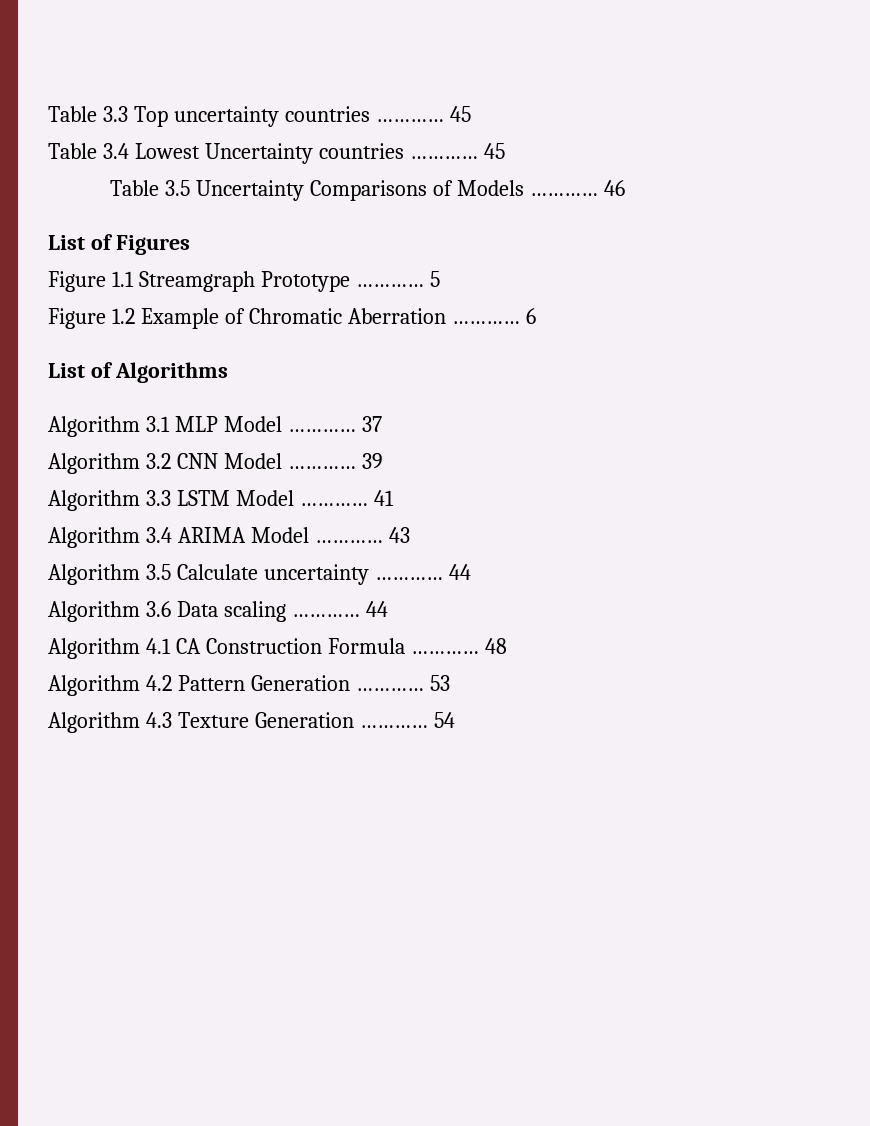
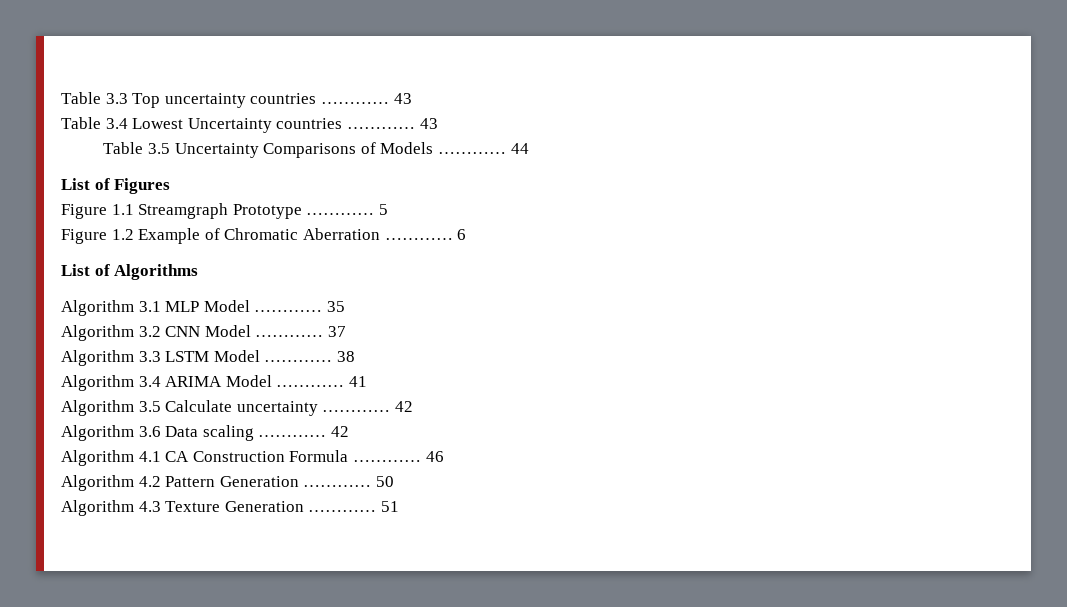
- Table 3.3 Top uncertainty countries ………… 45
+ Table 3.3 Top uncertainty countries ………… 43
- Table 3.4 Lowest Uncertainty countries ………… 45
+ Table 3.4 Lowest Uncertainty countries ………… 43
- 46
+ 44
- 37
+ 35
- 39
+ 37
- 41
+ 38
- 43
+ 41
- Algorithm 3.5 Calculate uncertainty ………… 44
+ Algorithm 3.5 Calculate uncertainty ………… 42
- Algorithm 3.6 Data scaling ………… 44
+ Algorithm 3.6 Data scaling ………… 42
- 48
+ 46
- 53
+ 50
- 54
+ 51

